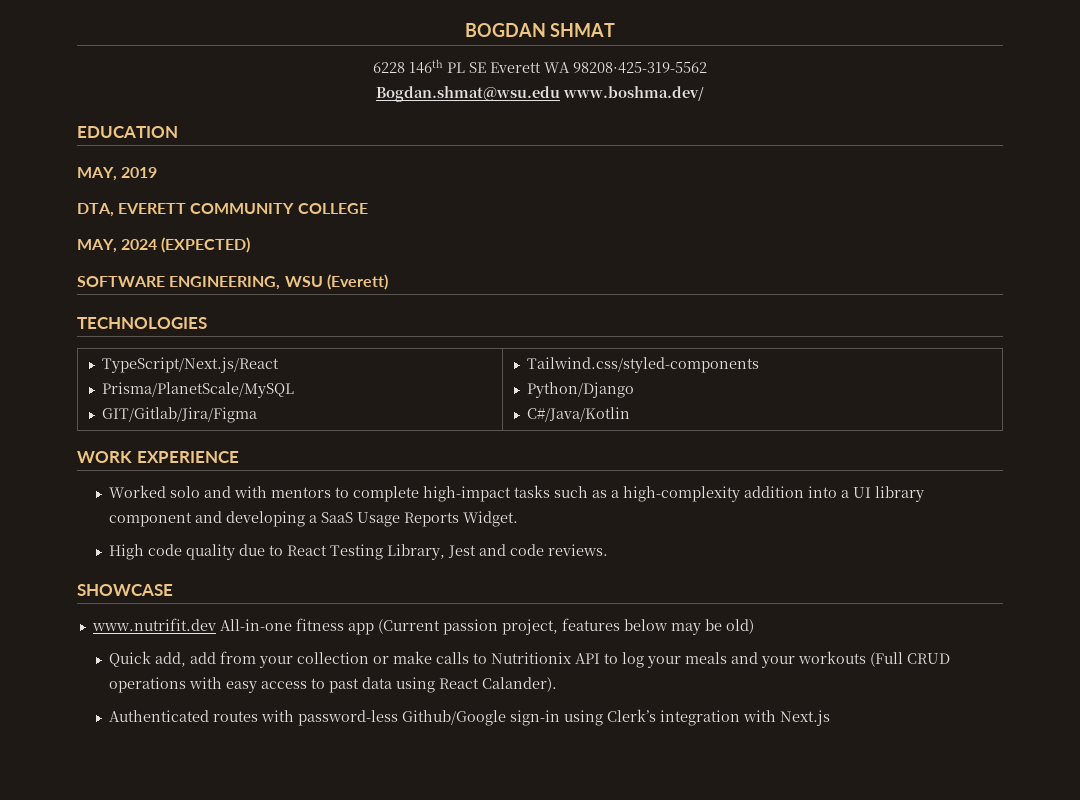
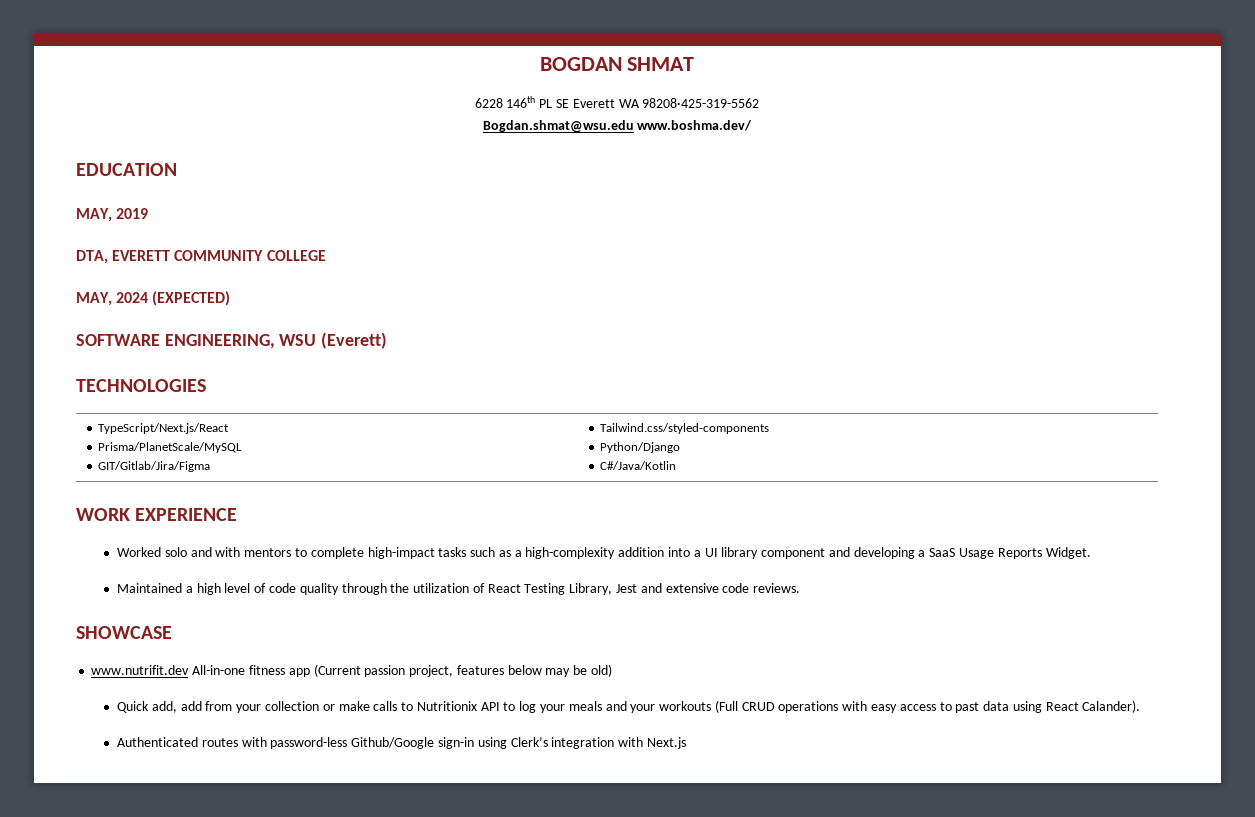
- High code quality due to React Testing Library, Jest and code reviews.
+ Maintained a high level of code quality through the utilization of React Testing Library, Jest and extensive code reviews.

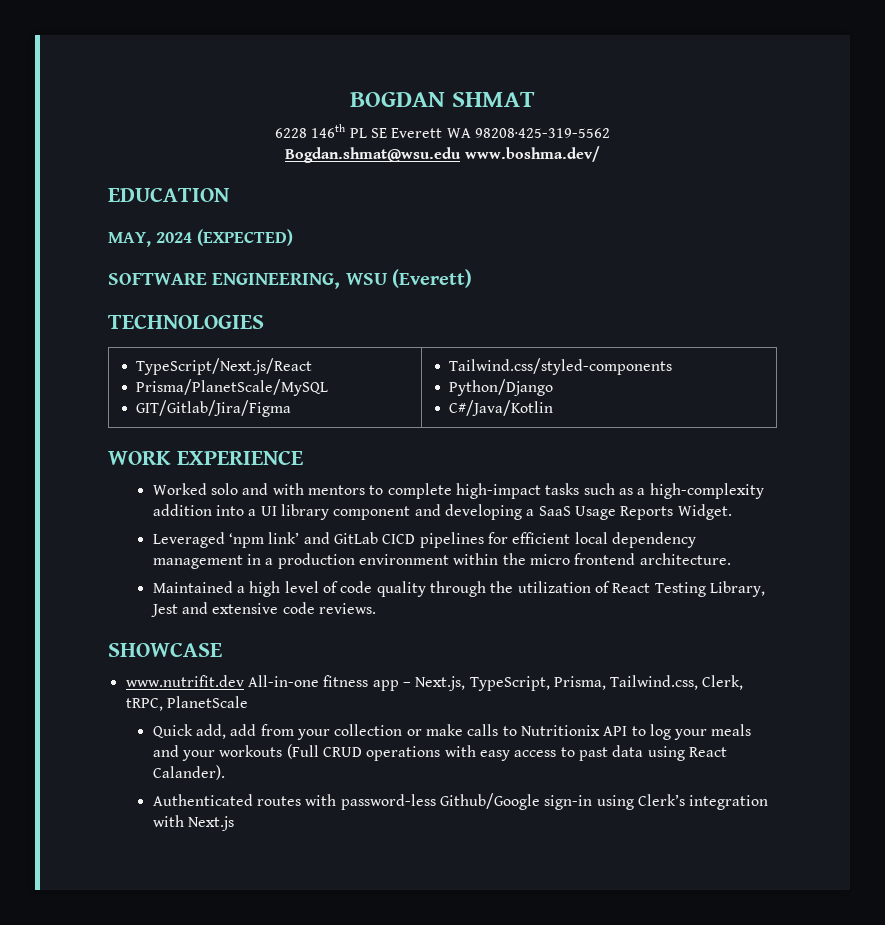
- MAY, 2019
- DTA, EVERETT COMMUNITY COLLEGE
+ Leveraged ‘npm link’ and GitLab CICD pipelines for efficient local dependency management in a production environment within the micro frontend architecture.
- www.nutrifit.dev All-in-one fitness app (Current passion project, features below may be old)
+ www.nutrifit.dev All-in-one fitness app – Next.js, TypeScript, Prisma, Tailwind.css, Clerk, tRPC, PlanetScale

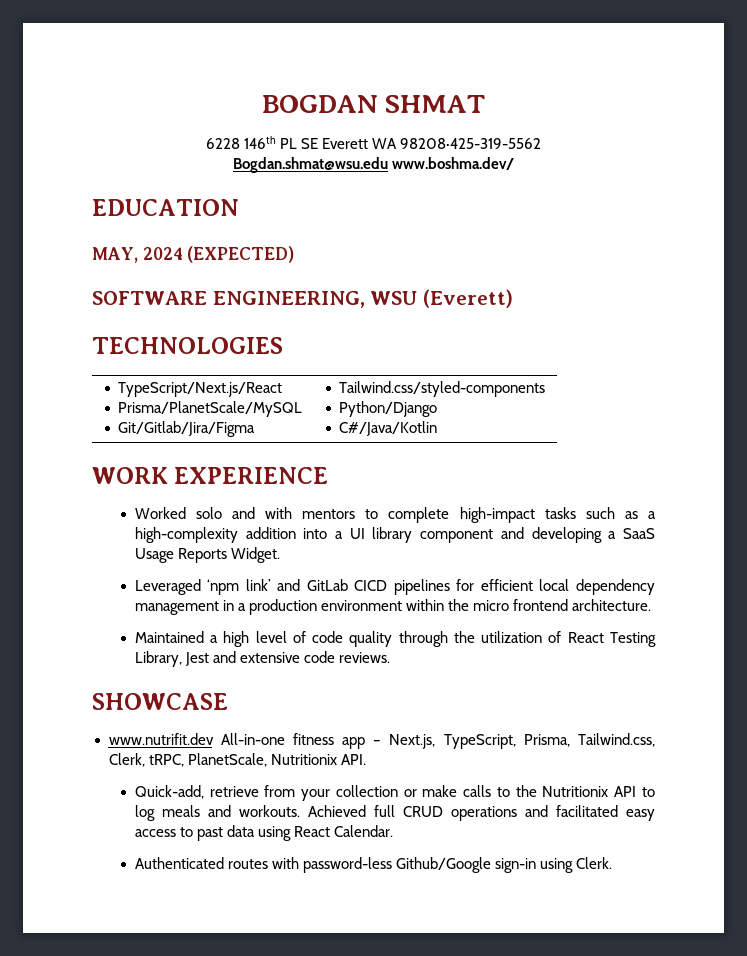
  TypeScript/Next.js/React
  Prisma/PlanetScale/MySQL
- GIT/Gitlab/Jira/Figma | Tailwind.css/styled-components
+ Git/Gitlab/Jira/Figma | Tailwind.css/styled-components
- www.nutrifit.dev All-in-one fitness app – Next.js, TypeScript, Prisma, Tailwind.css, Clerk, tRPC, PlanetScale
- Quick add, add from your collection or make calls to Nutritionix API to log your meals and your workouts (Full CRUD operations with easy access to past data using React Calander).
+ www.nutrifit.dev All-in-one fitness app – Next.js, TypeScript, Prisma, Tailwind.css, Clerk, tRPC, PlanetScale, Nutritionix API.
+ Quick-add, retrieve from your collection or make calls to the Nutritionix API to log meals and workouts. Achieved full CRUD operations and facilitated easy access to past data using React Calendar.
- Authenticated routes with password-less Github/Google sign-in using Clerk’s integration with Next.js
+ Authenticated routes with password-less Github/Google sign-in using Clerk.

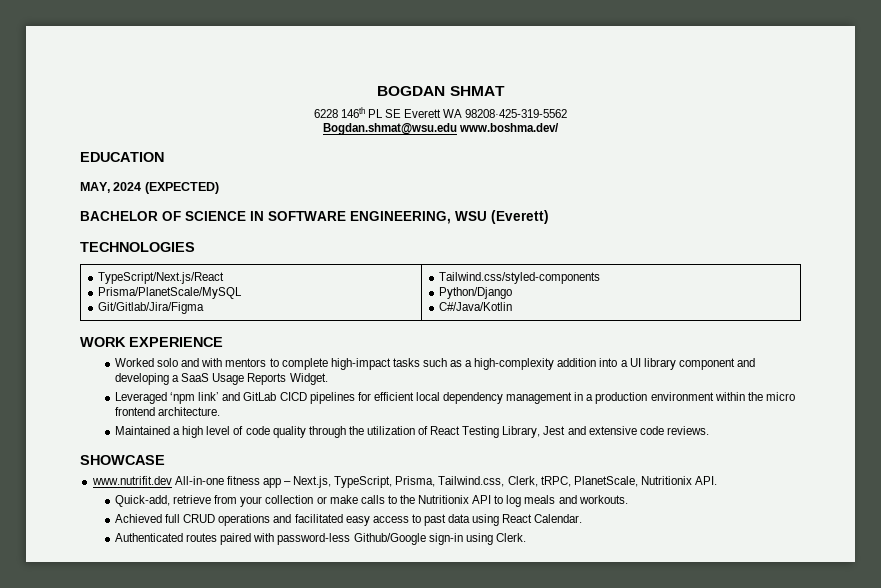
- SOFTWARE ENGINEERING, WSU (Everett)
+ BACHELOR OF SCIENCE IN SOFTWARE ENGINEERING, WSU (Everett)
- Quick-add, retrieve from your collection or make calls to the Nutritionix API to log meals and workouts. Achieved full CRUD operations and facilitated easy access to past data using React Calendar.
+ Quick-add, retrieve from your collection or make calls to the Nutritionix API to log meals and workouts.
+ Achieved full CRUD operations and facilitated easy access to past data using React Calendar.
- Authenticated routes with password-less Github/Google sign-in using Clerk.
+ Authenticated routes paired with password-less Github/Google sign-in using Clerk.

